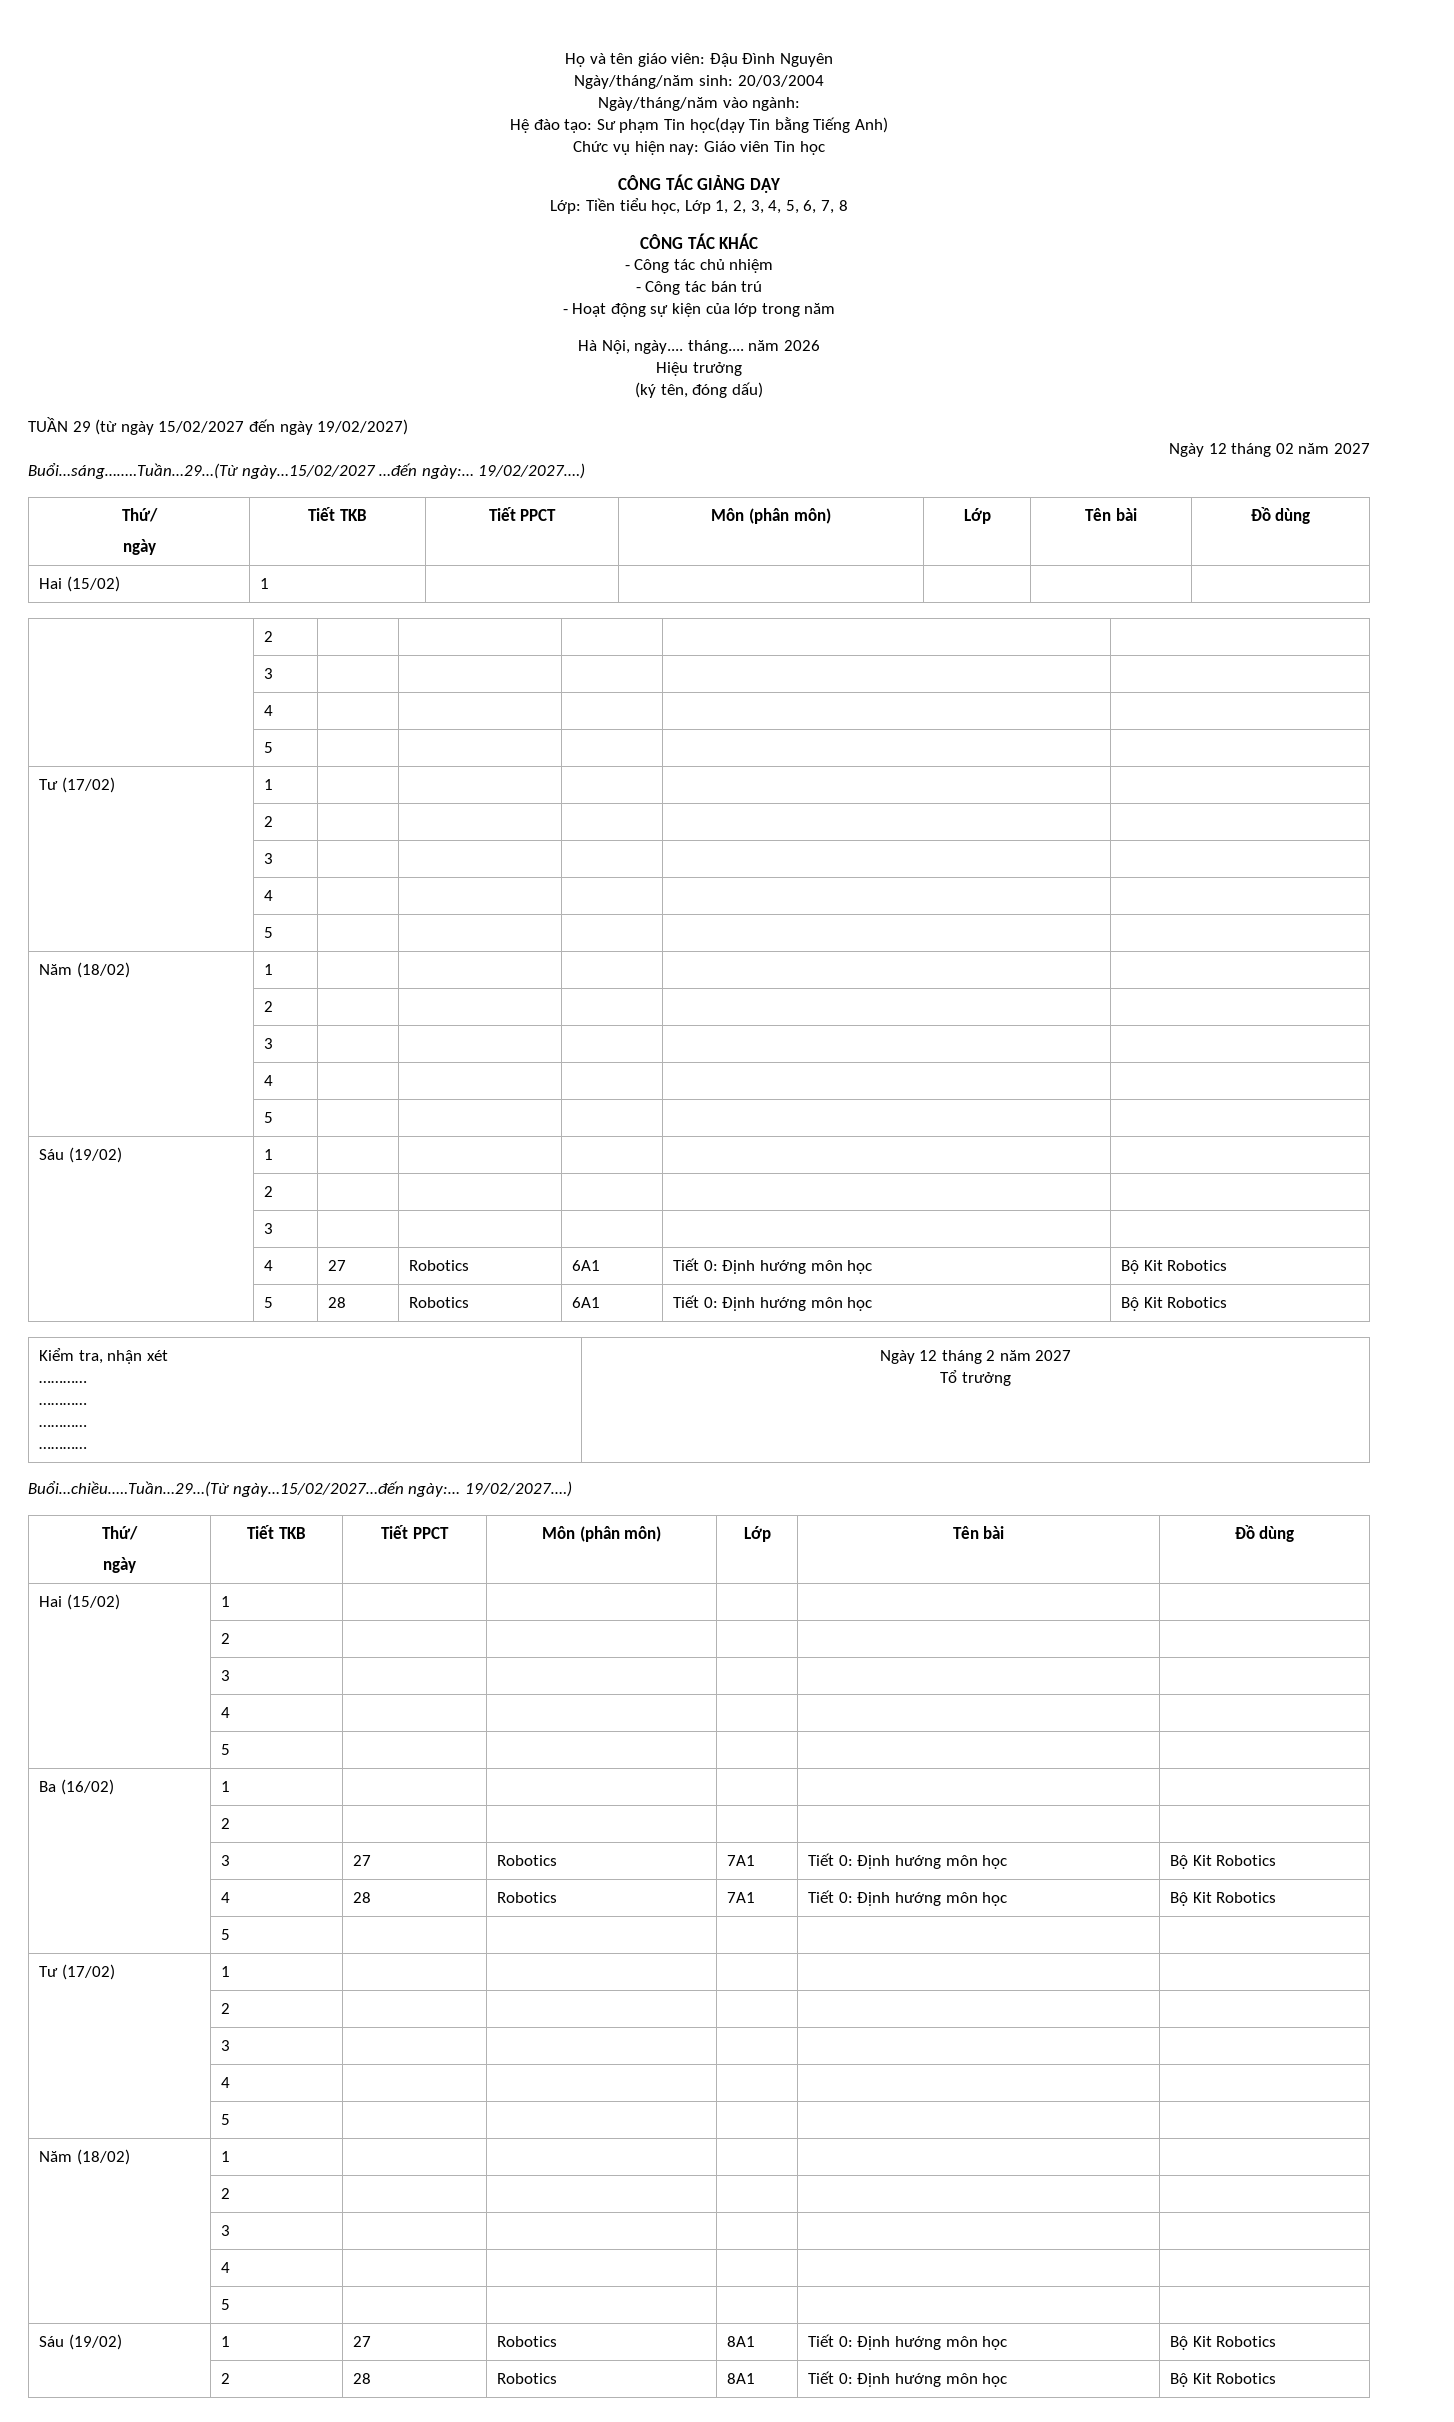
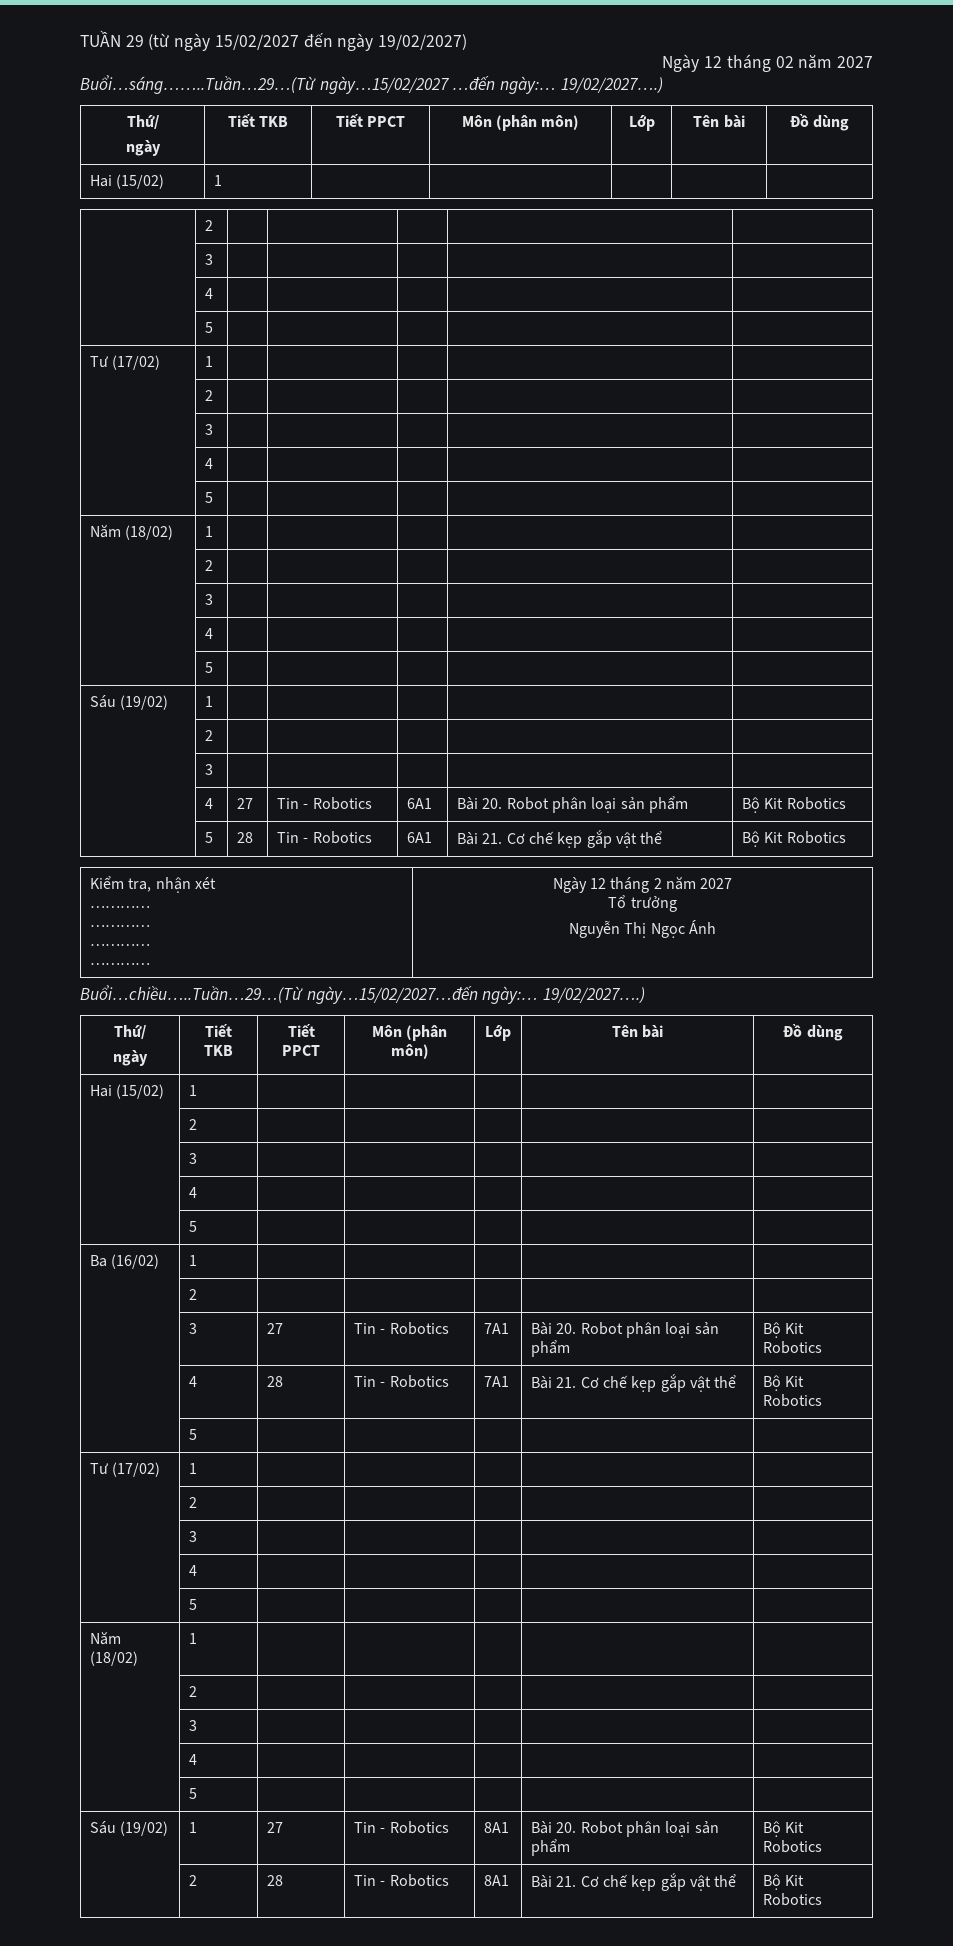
- Họ và tên giáo viên: Đậu Đình Nguyên
- Ngày/tháng/năm sinh: 20/03/2004
- Ngày/tháng/năm vào ngành:
- Hệ đào tạo: Sư phạm Tin học(dạy Tin bằng Tiếng Anh)
- Chức vụ hiện nay: Giáo viên Tin học
- CÔNG TÁC GIẢNG DẠY
- Lớp: Tiền tiểu học, Lớp 1, 2, 3, 4, 5, 6, 7, 8
- CÔNG TÁC KHÁC
- - Công tác chủ nhiệm
- - Công tác bán trú
- - Hoạt động sự kiện của lớp trong năm
- Hà Nội, ngày.... tháng.... năm 2026
- Hiệu trưởng
- (ký tên, đóng dấu)
- | 4 | 27 | Robotics | 6A1 | Tiết 0: Định hướng môn học | Bộ Kit Robotics
+ | 4 | 27 | Tin - Robotics | 6A1 | Bài 20. Robot phân loại sản phẩm | Bộ Kit Robotics
- | 5 | 28 | Robotics | 6A1 | Tiết 0: Định hướng môn học | Bộ Kit Robotics
+ | 5 | 28 | Tin - Robotics | 6A1 | Bài 21. Cơ chế kẹp gắp vật thể | Bộ Kit Robotics
  Kiểm tra, nhận xét
  …………
  …………
  …………
  ………… | Ngày 12 tháng 2 năm 2027
  Tổ trưởng
+ Nguyễn Thị Ngọc Ánh
- | 3 | 27 | Robotics | 7A1 | Tiết 0: Định hướng môn học | Bộ Kit Robotics
+ | 3 | 27 | Tin - Robotics | 7A1 | Bài 20. Robot phân loại sản phẩm | Bộ Kit Robotics
- | 4 | 28 | Robotics | 7A1 | Tiết 0: Định hướng môn học | Bộ Kit Robotics
+ | 4 | 28 | Tin - Robotics | 7A1 | Bài 21. Cơ chế kẹp gắp vật thể | Bộ Kit Robotics
- Sáu (19/02) | 1 | 27 | Robotics | 8A1 | Tiết 0: Định hướng môn học | Bộ Kit Robotics
+ Sáu (19/02) | 1 | 27 | Tin - Robotics | 8A1 | Bài 20. Robot phân loại sản phẩm | Bộ Kit Robotics
- | 2 | 28 | Robotics | 8A1 | Tiết 0: Định hướng môn học | Bộ Kit Robotics
+ | 2 | 28 | Tin - Robotics | 8A1 | Bài 21. Cơ chế kẹp gắp vật thể | Bộ Kit Robotics

